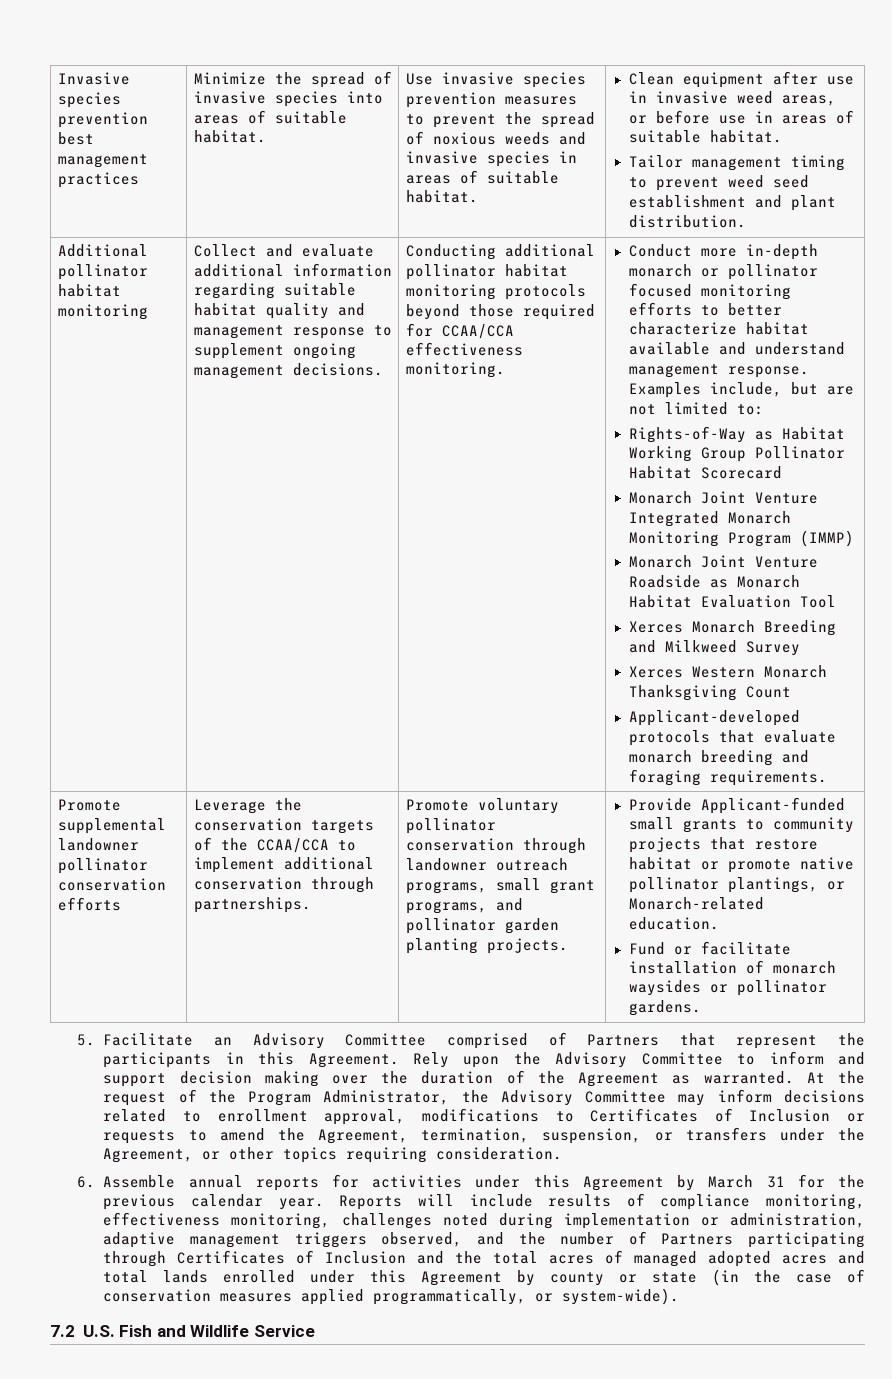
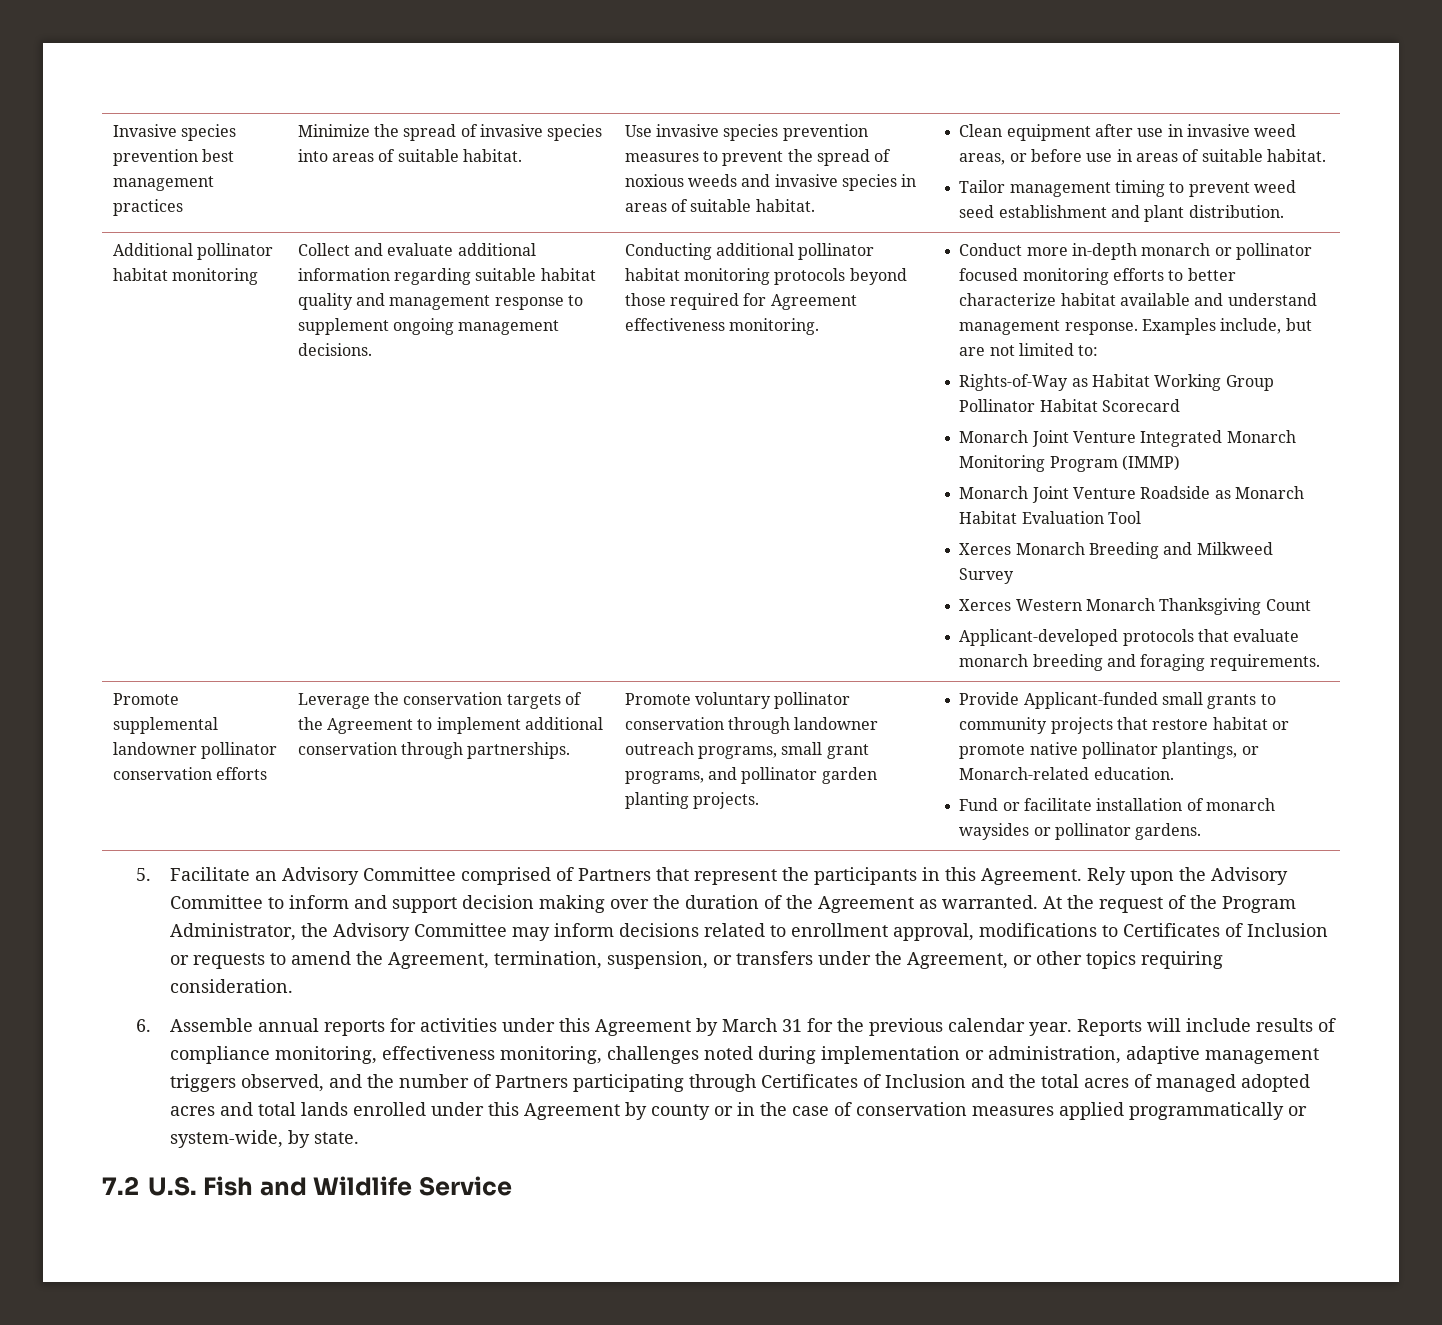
- Conducting additional pollinator habitat monitoring protocols beyond those required for CCAA/CCA effectiveness monitoring.
+ Conducting additional pollinator habitat monitoring protocols beyond those required for Agreement effectiveness monitoring.
- Leverage the conservation targets of the CCAA/CCA to implement additional conservation through partnerships.
+ Leverage the conservation targets of the Agreement to implement additional conservation through partnerships.
- Reports will include results of compliance monitoring, effectiveness monitoring, challenges noted during implementation or administration, adaptive management triggers observed, and the number of Partners participating through Certificates of Inclusion and the total acres of managed adopted acres and total lands enrolled under this Agreement by county or state (in the case of conservation measures applied programmatically, or system-wide).
+ Reports will include results of compliance monitoring, effectiveness monitoring, challenges noted during implementation or administration, adaptive management triggers observed, and the number of Partners participating through Certificates of Inclusion and the total acres of managed adopted acres and total lands enrolled under this Agreement by county or in the case of conservation measures applied programmatically or system-wide, by state.

